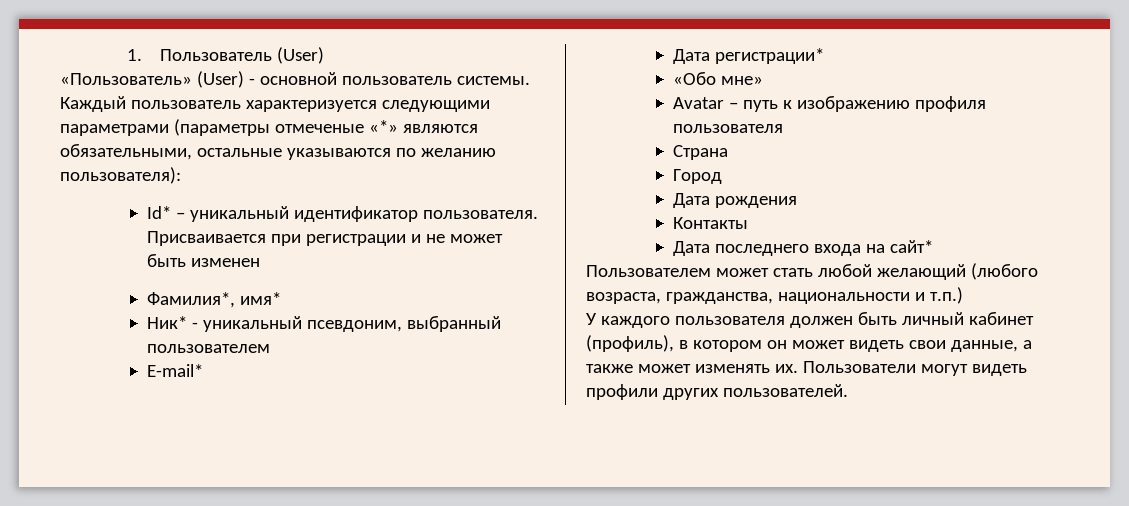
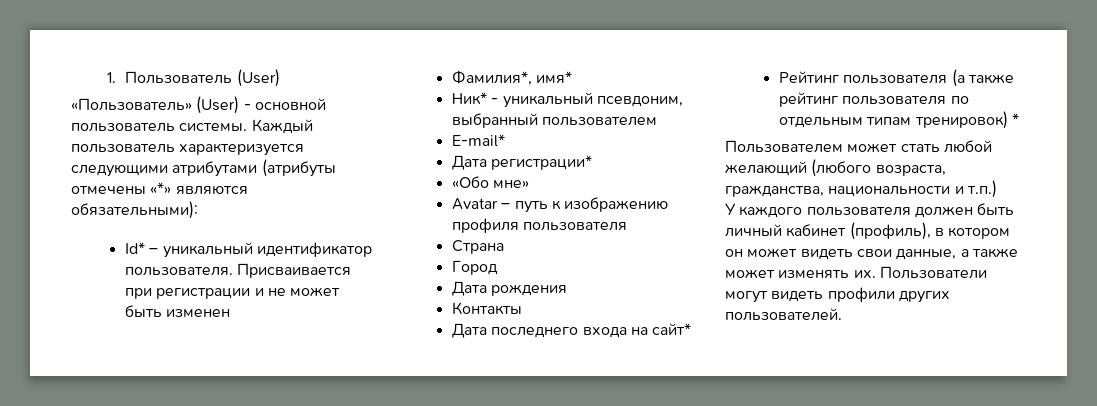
- Каждый пользователь характеризуется следующими параметрами (параметры отмеченые «*» являются обязательными, остальные указываются по желанию пользователя):
+ Каждый пользователь характеризуется следующими атрибутами (атрибуты отмечены «*» являются обязательными):
+ Рейтинг пользователя (а также рейтинг пользователя по отдельным типам тренировок) *

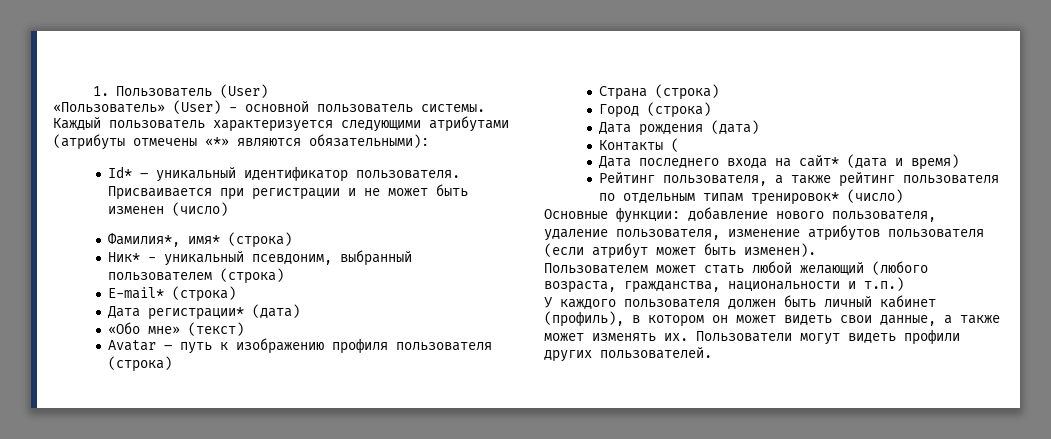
- Присваивается при регистрации и не может быть изменен
+ Присваивается при регистрации и не может быть изменен (число)
- Фамилия*, имя*
+ Фамилия*, имя* (строка)
- Ник* - уникальный псевдоним, выбранный пользователем
+ Ник* - уникальный псевдоним, выбранный пользователем (строка)
- E-mail*
+ E-mail* (строка)
- Дата регистрации*
+ Дата регистрации* (дата)
- «Обо мне»
+ «Обо мне» (текст)
- Avatar – путь к изображению профиля пользователя
+ Avatar – путь к изображению профиля пользователя (строка)
- Страна
+ Страна (строка)
- Город
+ Город (строка)
- Дата рождения
+ Дата рождения (дата)
- Контакты
+ Контакты (
- Дата последнего входа на сайт*
+ Дата последнего входа на сайт* (дата и время)
- Рейтинг пользователя (а также рейтинг пользователя по отдельным типам тренировок) *
+ Рейтинг пользователя, а также рейтинг пользователя по отдельным типам тренировок* (число)
+ Основные функции: добавление нового пользователя, удаление пользователя, изменение атрибутов пользователя (если атрибут может быть изменен).

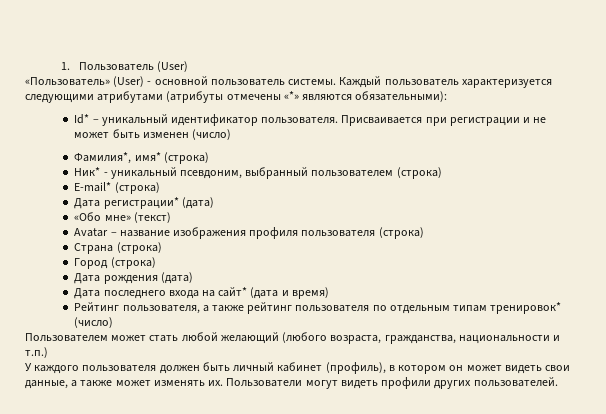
- Avatar – путь к изображению профиля пользователя (строка)
+ Avatar – название изображения профиля пользователя (строка)
- Контакты (
- Основные функции: добавление нового пользователя, удаление пользователя, изменение атрибутов пользователя (если атрибут может быть изменен).

